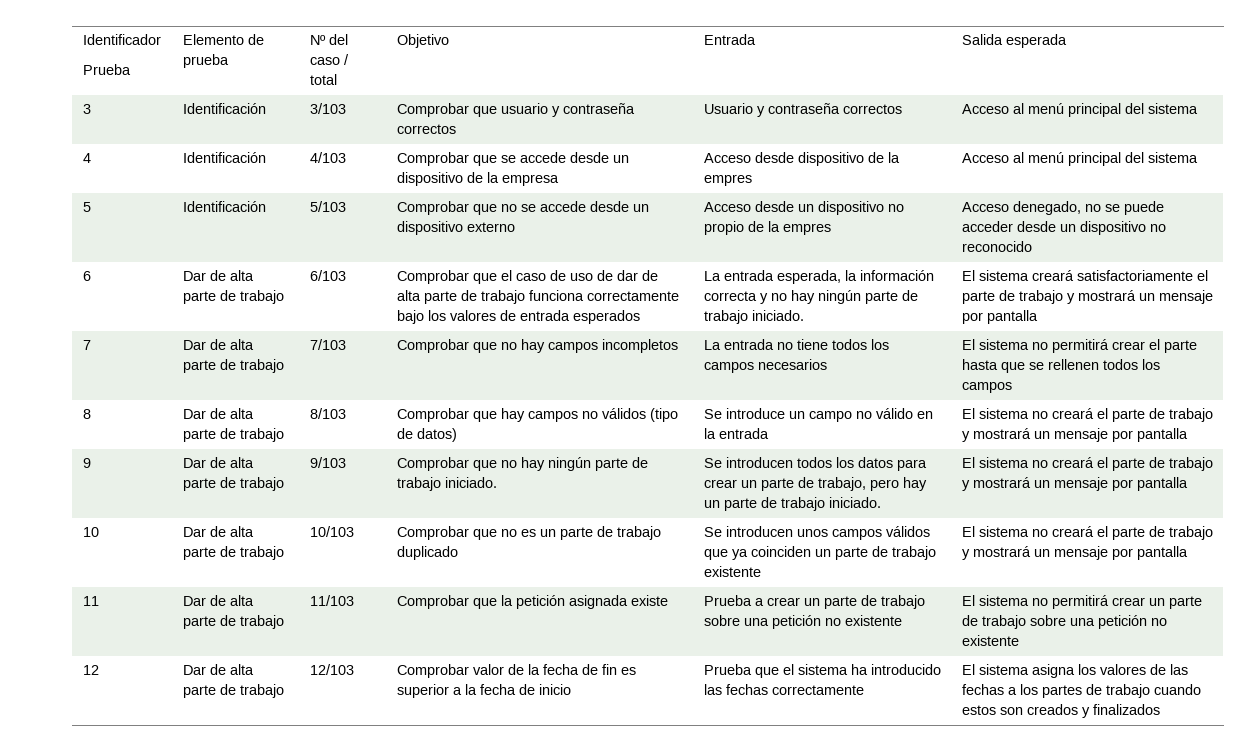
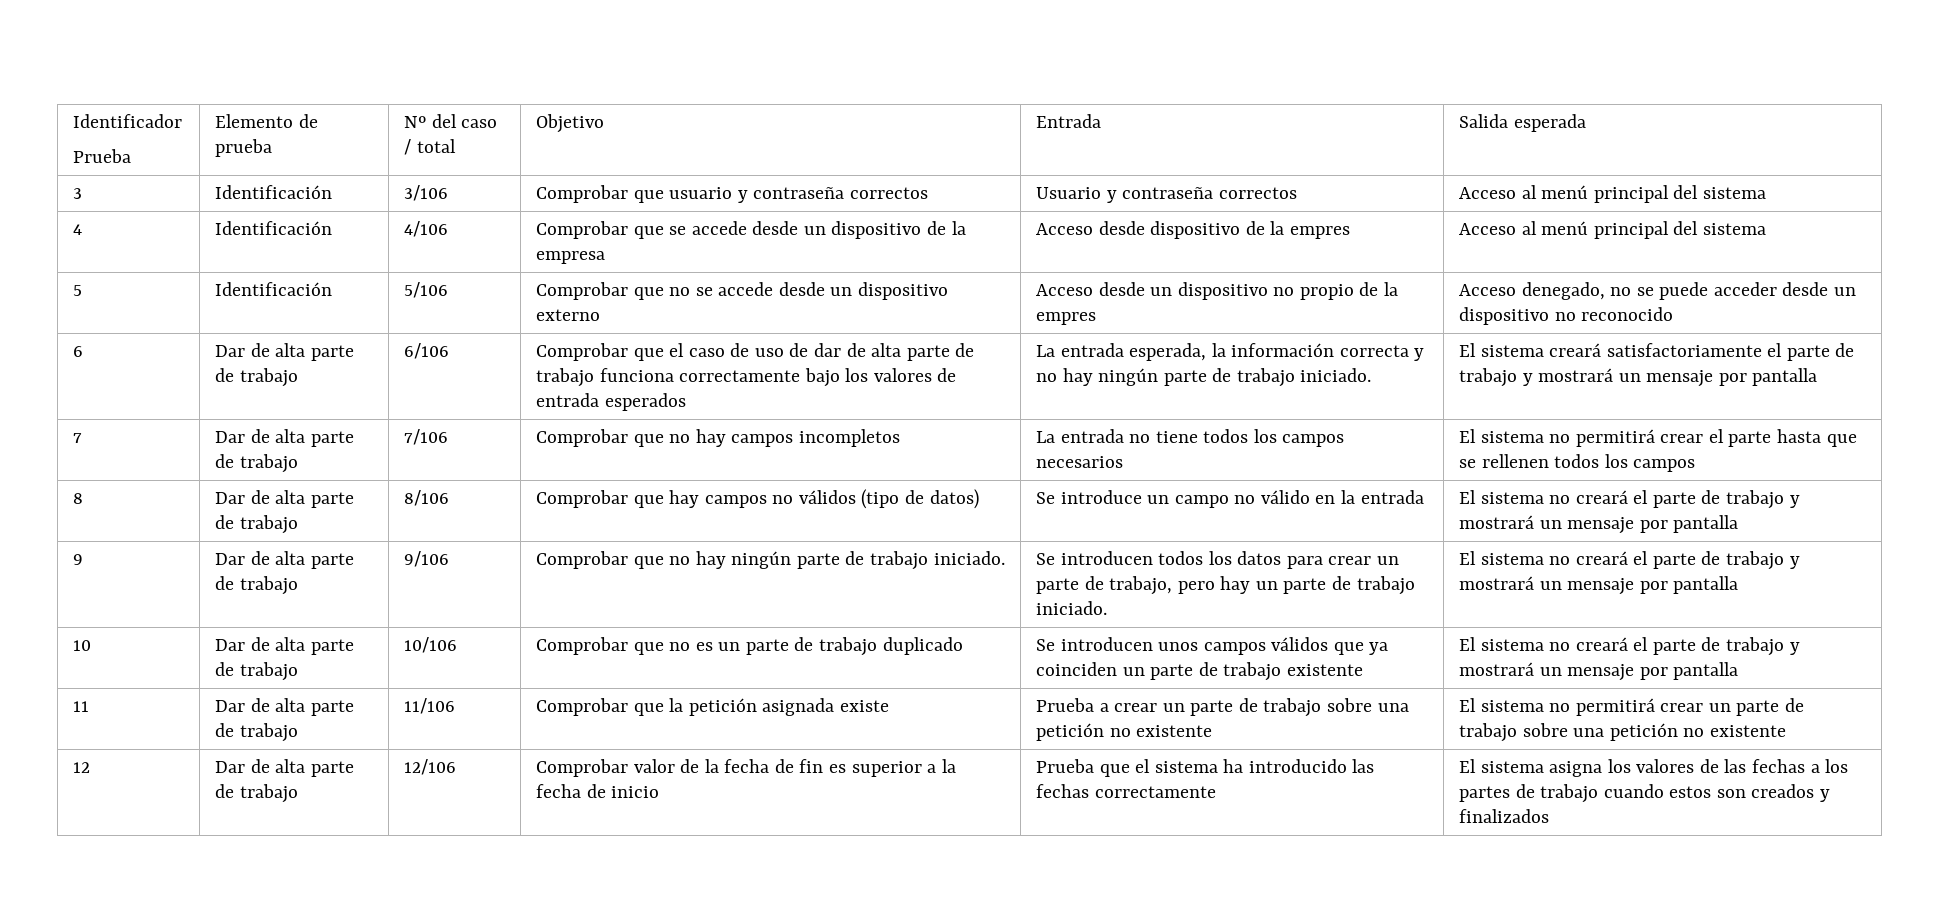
- 3 | Identificación | 3/103 | Comprobar que usuario y contraseña correctos | Usuario y contraseña correctos | Acceso al menú principal del sistema
+ 3 | Identificación | 3/106 | Comprobar que usuario y contraseña correctos | Usuario y contraseña correctos | Acceso al menú principal del sistema
- 4 | Identificación | 4/103 | Comprobar que se accede desde un dispositivo de la empresa | Acceso desde dispositivo de la empres | Acceso al menú principal del sistema
+ 4 | Identificación | 4/106 | Comprobar que se accede desde un dispositivo de la empresa | Acceso desde dispositivo de la empres | Acceso al menú principal del sistema
- 5 | Identificación | 5/103 | Comprobar que no se accede desde un dispositivo externo | Acceso desde un dispositivo no propio de la empres | Acceso denegado, no se puede acceder desde un dispositivo no reconocido
+ 5 | Identificación | 5/106 | Comprobar que no se accede desde un dispositivo externo | Acceso desde un dispositivo no propio de la empres | Acceso denegado, no se puede acceder desde un dispositivo no reconocido
- 6/103
+ 6/106
- 7 | Dar de alta parte de trabajo | 7/103 | Comprobar que no hay campos incompletos | La entrada no tiene todos los campos necesarios | El sistema no permitirá crear el parte hasta que se rellenen todos los campos
+ 7 | Dar de alta parte de trabajo | 7/106 | Comprobar que no hay campos incompletos | La entrada no tiene todos los campos necesarios | El sistema no permitirá crear el parte hasta que se rellenen todos los campos
- 8 | Dar de alta parte de trabajo | 8/103 | Comprobar que hay campos no válidos (tipo de datos) | Se introduce un campo no válido en la entrada | El sistema no creará el parte de trabajo y mostrará un mensaje por pantalla
+ 8 | Dar de alta parte de trabajo | 8/106 | Comprobar que hay campos no válidos (tipo de datos) | Se introduce un campo no válido en la entrada | El sistema no creará el parte de trabajo y mostrará un mensaje por pantalla
- 9/103
+ 9/106
- 10/103
+ 10/106
- 11 | Dar de alta parte de trabajo | 11/103 | Comprobar que la petición asignada existe | Prueba a crear un parte de trabajo sobre una petición no existente | El sistema no permitirá crear un parte de trabajo sobre una petición no existente
+ 11 | Dar de alta parte de trabajo | 11/106 | Comprobar que la petición asignada existe | Prueba a crear un parte de trabajo sobre una petición no existente | El sistema no permitirá crear un parte de trabajo sobre una petición no existente
- 12/103
+ 12/106

